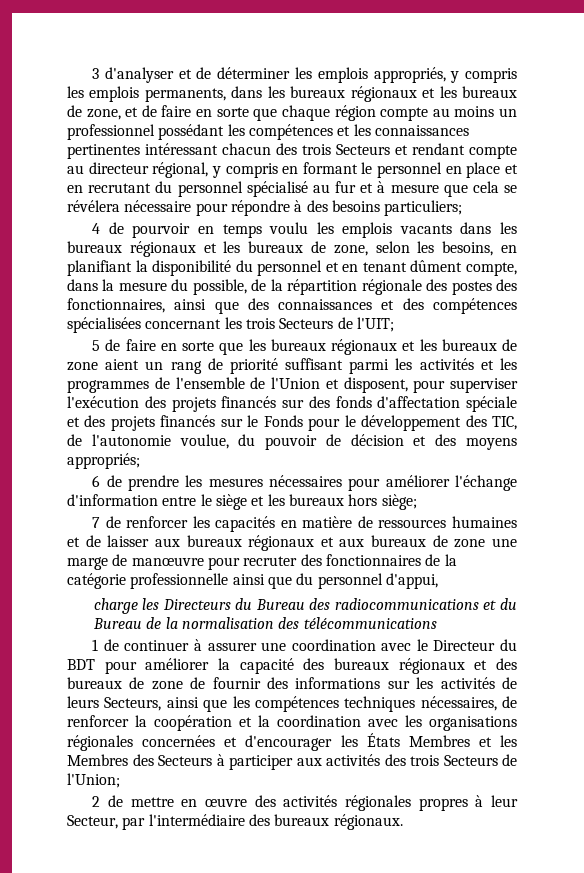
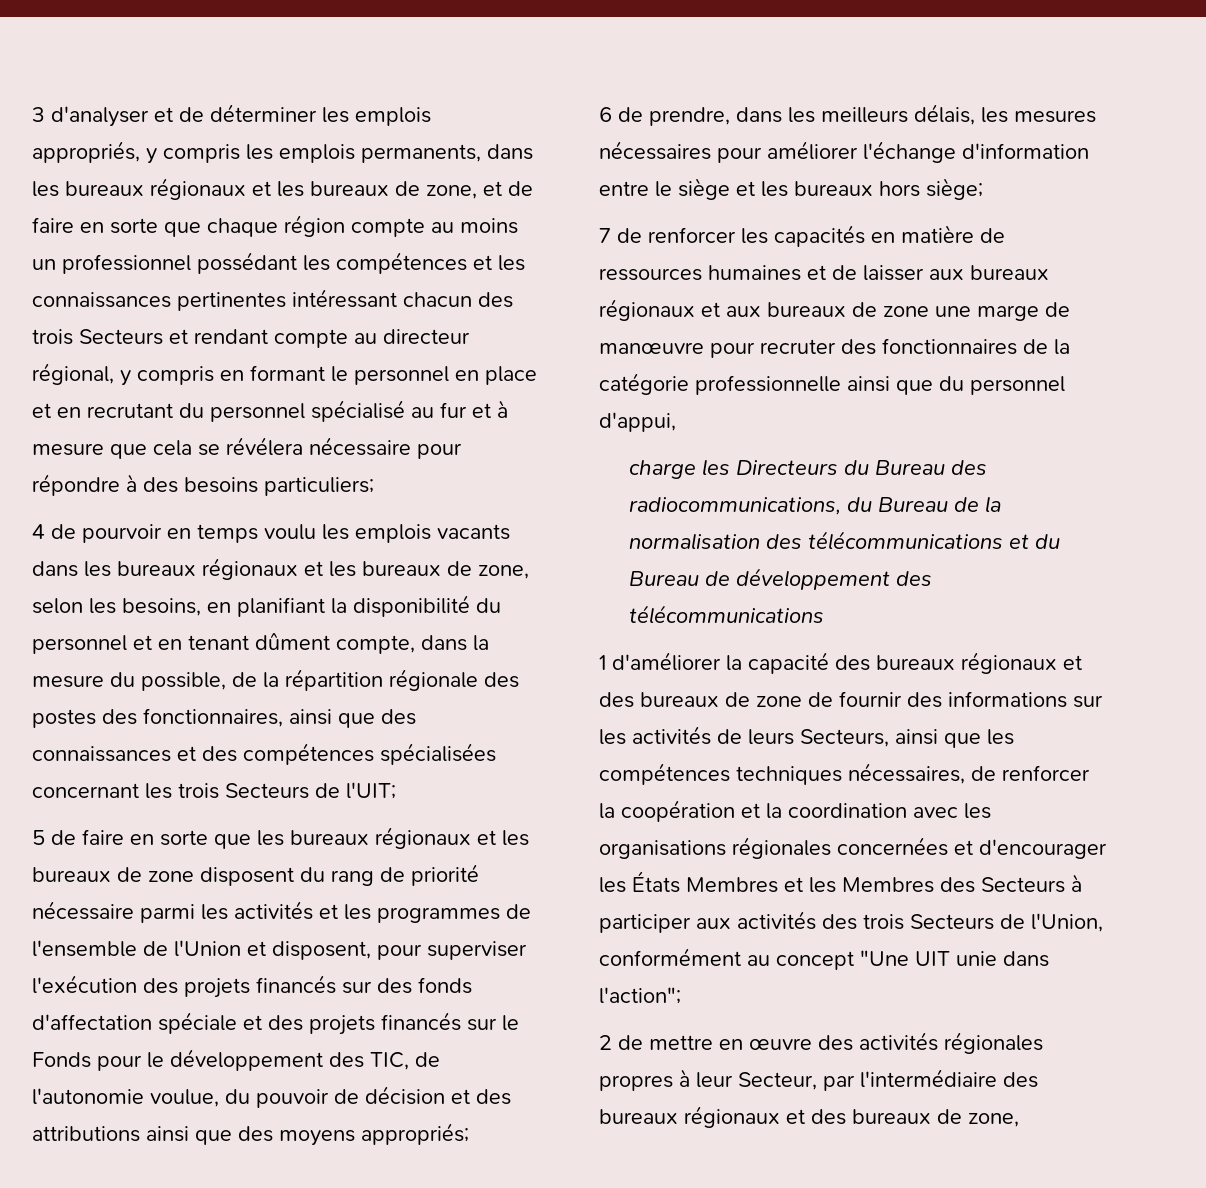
- 5 de faire en sorte que les bureaux régionaux et les bureaux de zone aient un rang de priorité suffisant parmi les activités et les programmes de l'ensemble de l'Union et disposent, pour superviser l'exécution des projets financés sur des fonds d'affectation spéciale et des projets financés sur le Fonds pour le développement des TIC, de l'autonomie voulue, du pouvoir de décision et des moyens appropriés;
+ 5 de faire en sorte que les bureaux régionaux et les bureaux de zone disposent du rang de priorité nécessaire parmi les activités et les programmes de l'ensemble de l'Union et disposent, pour superviser l'exécution des projets financés sur des fonds d'affectation spéciale et des projets financés sur le Fonds pour le développement des TIC, de l'autonomie voulue, du pouvoir de décision et des attributions ainsi que des moyens appropriés;
- 6 de prendre les mesures nécessaires pour améliorer l'échange d'information entre le siège et les bureaux hors siège;
+ 6 de prendre, dans les meilleurs délais, les mesures nécessaires pour améliorer l'échange d'information entre le siège et les bureaux hors siège;
- charge les Directeurs du Bureau des radiocommunications et du Bureau de la normalisation des télécommunications
- 1 de continuer à assurer une coordination avec le Directeur du BDT pour améliorer la capacité des bureaux régionaux et des bureaux de zone de fournir des informations sur les activités de leurs Secteurs, ainsi que les compétences techniques nécessaires, de renforcer la coopération et la coordination avec les organisations régionales concernées et d'encourager les États Membres et les Membres des Secteurs à participer aux activités des trois Secteurs de l'Union;
+ charge les Directeurs du Bureau des radiocommunications, du Bureau de la normalisation des télécommunications et du Bureau de développement des télécommunications
+ 1 d'améliorer la capacité des bureaux régionaux et des bureaux de zone de fournir des informations sur les activités de leurs Secteurs, ainsi que les compétences techniques nécessaires, de renforcer la coopération et la coordination avec les organisations régionales concernées et d'encourager les États Membres et les Membres des Secteurs à participer aux activités des trois Secteurs de l'Union, conformément au concept "Une UIT unie dans l'action";
- 2 de mettre en œuvre des activités régionales propres à leur Secteur, par l'intermédiaire des bureaux régionaux.
+ 2 de mettre en œuvre des activités régionales propres à leur Secteur, par l'intermédiaire des bureaux régionaux et des bureaux de zone,

